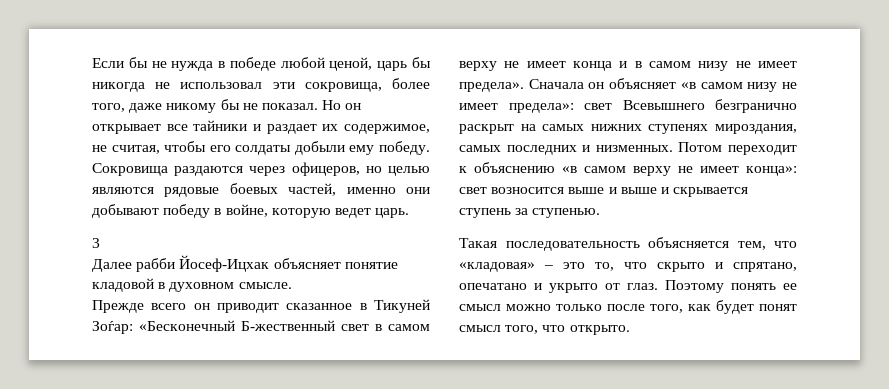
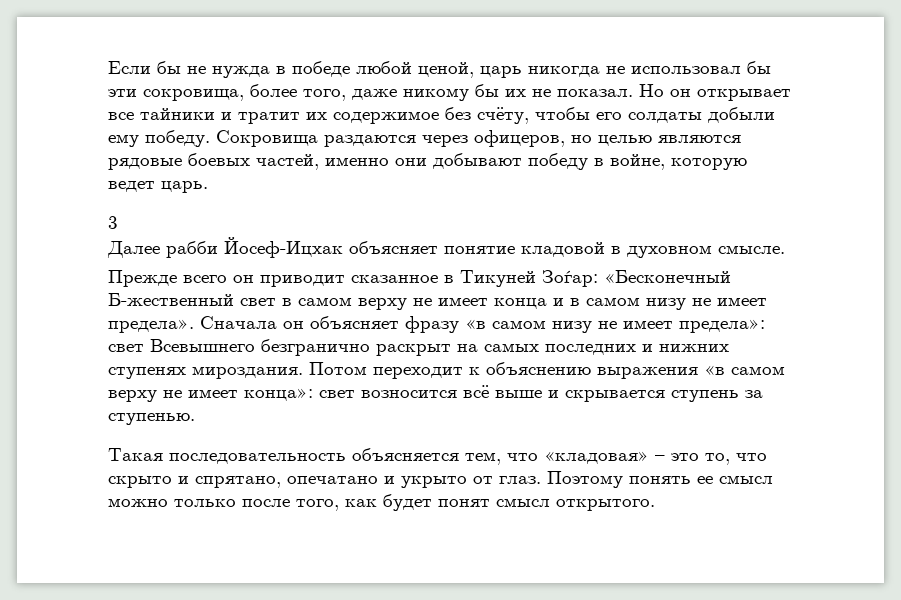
- Если бы не нужда в победе любой ценой, царь бы никогда не использовал эти сокровища, более того, даже никому бы не показал.
+ Если бы не нужда в победе любой ценой, царь никогда не использовал бы эти сокровища, более того, даже никому бы их не показал.
- Но он открывает все тайники и раздает их содержимое, не считая, чтобы его солдаты добыли ему победу.
+ Но он открывает все тайники и тратит их содержимое без счёту, чтобы его солдаты добыли ему победу.
- Сначала он объясняет «в самом низу не имеет предела»: свет Всевышнего безгранично раскрыт на самых нижних ступенях мироздания, самых последних и низменных.
+ Сначала он объясняет фразу «в самом низу не имеет предела»: свет Всевышнего безгранично раскрыт на самых последних и нижних ступенях мироздания.
- Потом переходит к объяснению «в самом верху не имеет конца»: свет возносится выше и выше и скрывается ступень за ступенью.
+ Потом переходит к объяснению выражения «в самом верху не имеет конца»: свет возносится всё выше и скрывается ступень за ступенью.
- Поэтому понять ее смысл можно только после того, как будет понят смысл того, что открыто.
+ Поэтому понять ее смысл можно только после того, как будет понят смысл открытого.

